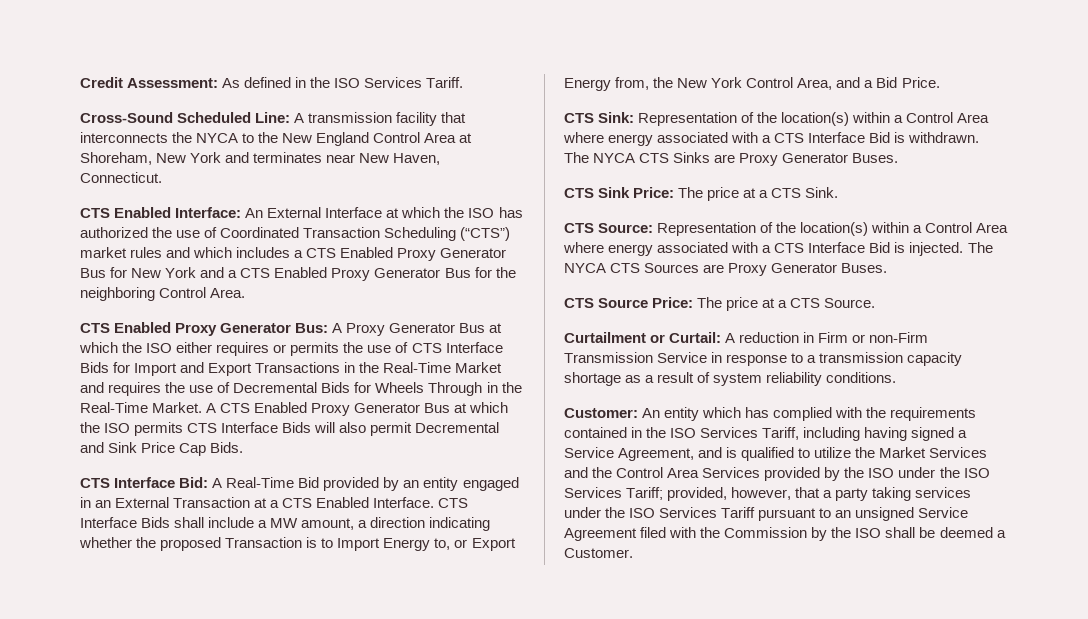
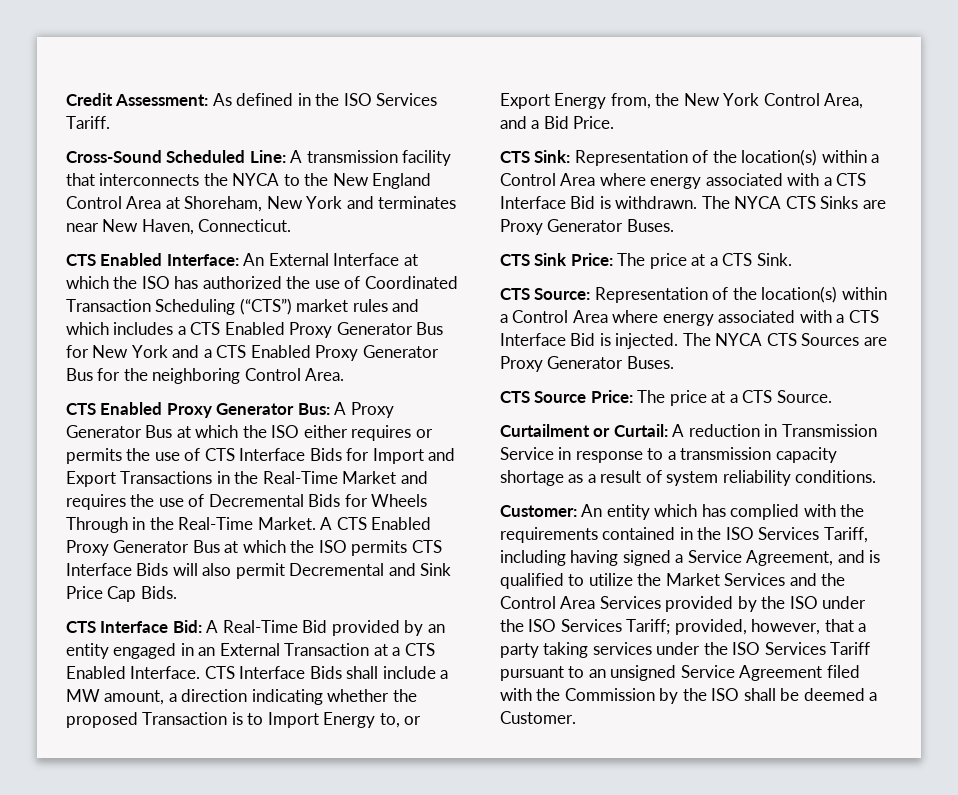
- Curtailment or Curtail: A reduction in Firm or non-Firm Transmission Service in response to a transmission capacity shortage as a result of system reliability conditions.
+ Curtailment or Curtail: A reduction in Transmission Service in response to a transmission capacity shortage as a result of system reliability conditions.

